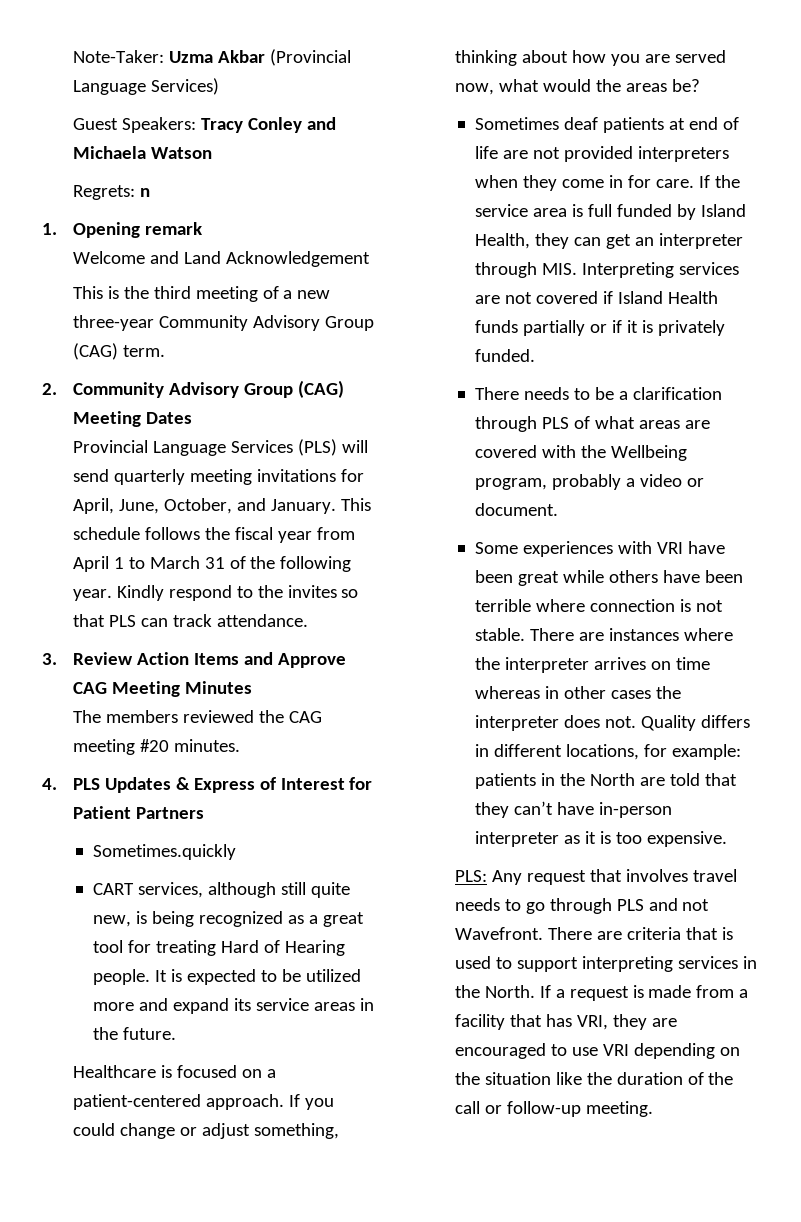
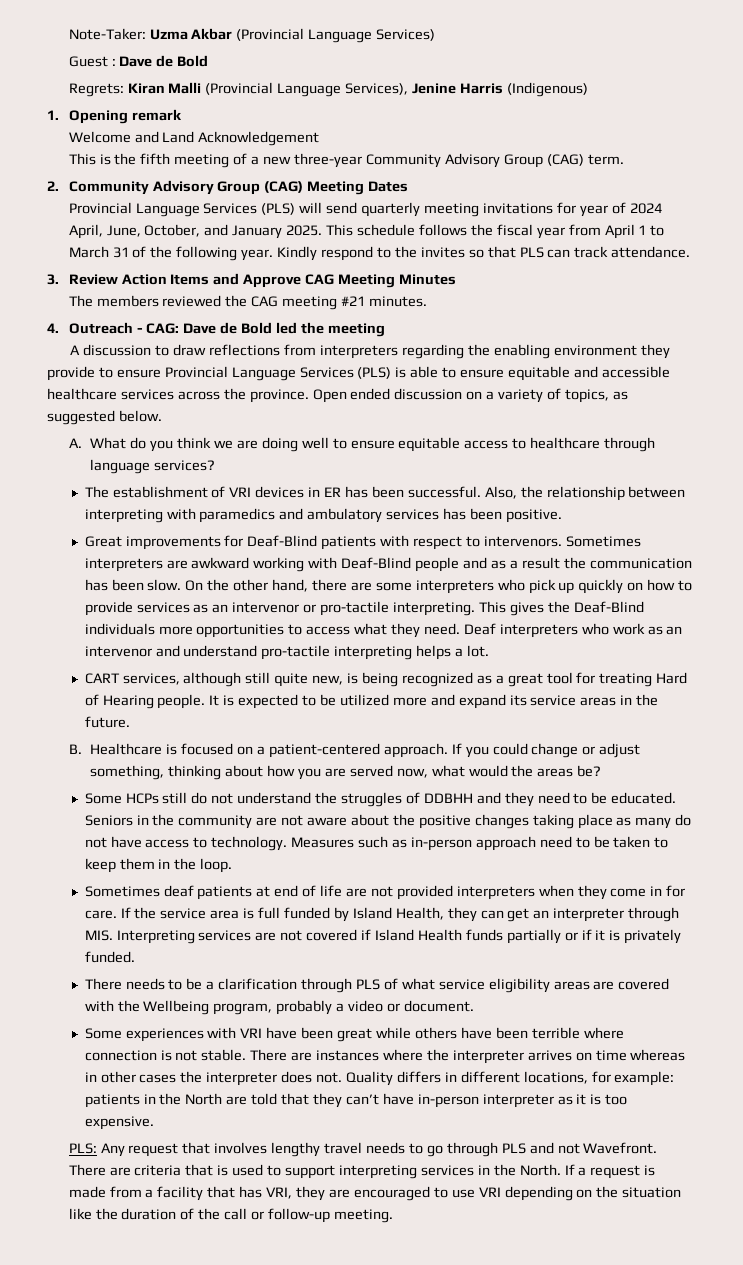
- Guest Speakers: Tracy Conley and Michaela Watson
- Regrets: n
+ Guest : Dave de Bold
+ Regrets: Kiran Malli (Provincial Language Services), Jenine Harris (Indigenous)
- This is the third meeting of a new three-year Community Advisory Group (CAG) term.
+ This is the fifth meeting of a new three-year Community Advisory Group (CAG) term.
- Provincial Language Services (PLS) will send quarterly meeting invitations for April, June, October, and January.
+ Provincial Language Services (PLS) will send quarterly meeting invitations for year of 2024 April, June, October, and January 2025.
- The members reviewed the CAG meeting #20 minutes.
+ The members reviewed the CAG meeting #21 minutes.
- 4. PLS Updates & Express of Interest for Patient Partners
- Sometimes.quickly
+ 4. Outreach - CAG: Dave de Bold led the meeting
+ A discussion to draw reflections from interpreters regarding the enabling environment they provide to ensure Provincial Language Services (PLS) is able to ensure equitable and accessible healthcare services across the province. Open ended discussion on a variety of topics, as suggested below.
+ A. What do you think we are doing well to ensure equitable access to healthcare through language services?
+ The establishment of VRI devices in ER has been successful. Also, the relationship between interpreting with paramedics and ambulatory services has been positive.
+ Great improvements for Deaf-Blind patients with respect to intervenors. Sometimes interpreters are awkward working with Deaf-Blind people and as a result the communication has been slow. On the other hand, there are some interpreters who pick up quickly on how to provide services as an intervenor or pro-tactile interpreting. This gives the Deaf-Blind individuals more opportunities to access what they need. Deaf interpreters who work as an intervenor and understand pro-tactile interpreting helps a lot.
- Healthcare is focused on a patient-centered approach.
+ B. Healthcare is focused on a patient-centered approach.
+ Some HCPs still do not understand the struggles of DDBHH and they need to be educated. Seniors in the community are not aware about the positive changes taking place as many do not have access to technology. Measures such as in-person approach need to be taken to keep them in the loop.
- There needs to be a clarification through PLS of what areas are covered with the Wellbeing program, probably a video or document.
+ There needs to be a clarification through PLS of what service eligibility areas are covered with the Wellbeing program, probably a video or document.
- PLS: Any request that involves travel needs to go through PLS and not Wavefront.
+ PLS: Any request that involves lengthy travel needs to go through PLS and not Wavefront.

